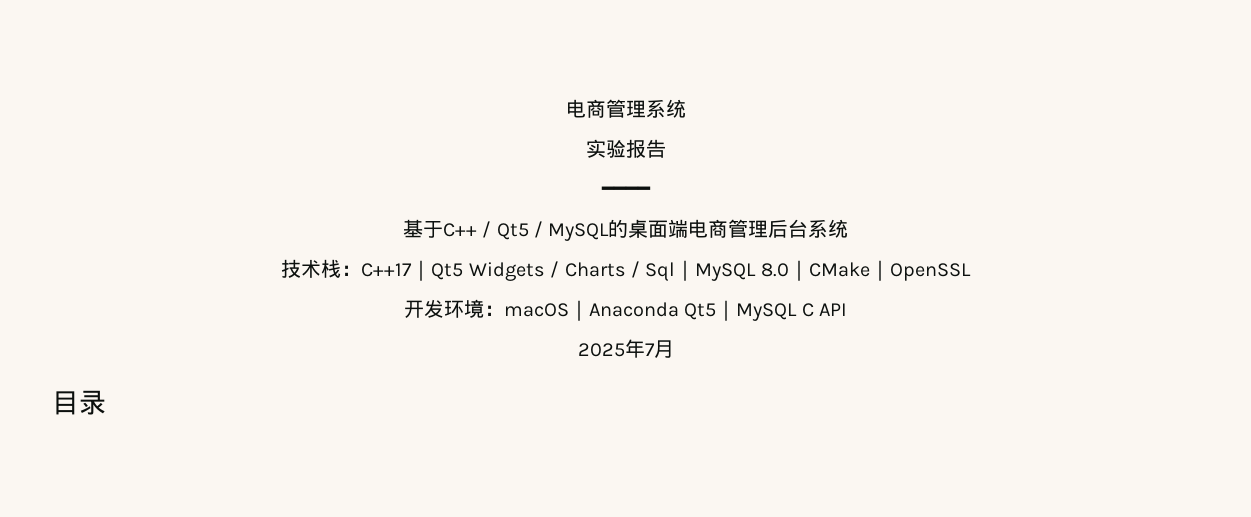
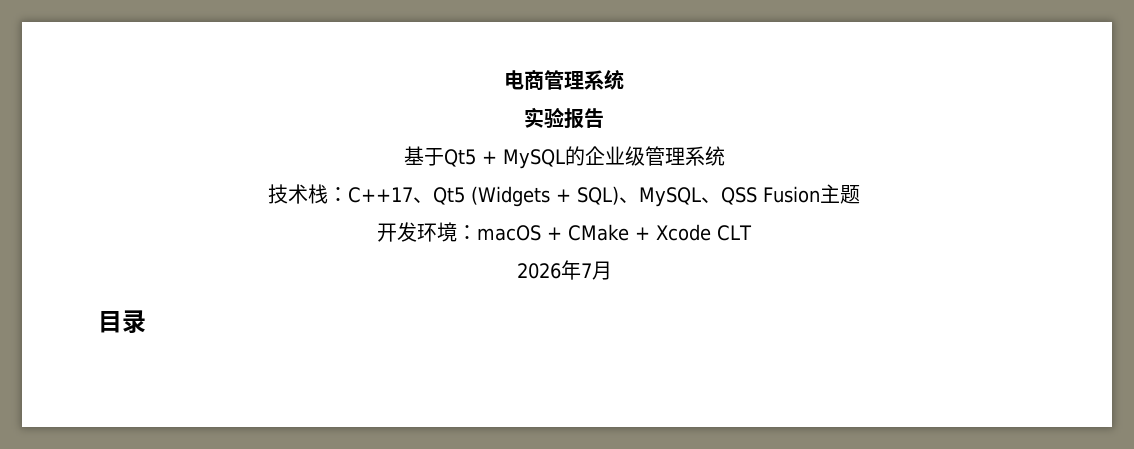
- ━━━━
- 基于C++ / Qt5 / MySQL的桌面端电商管理后台系统
- 技术栈：C++17｜Qt5 Widgets / Charts / Sql｜MySQL 8.0｜CMake｜OpenSSL
- 开发环境：macOS｜Anaconda Qt5｜MySQL C API
- 2025年7月
+ 基于Qt5 + MySQL的企业级管理系统
+ 技术栈：C++17、Qt5 (Widgets + SQL)、MySQL、QSS Fusion主题
+ 开发环境：macOS + CMake + Xcode CLT
+ 2026年7月

